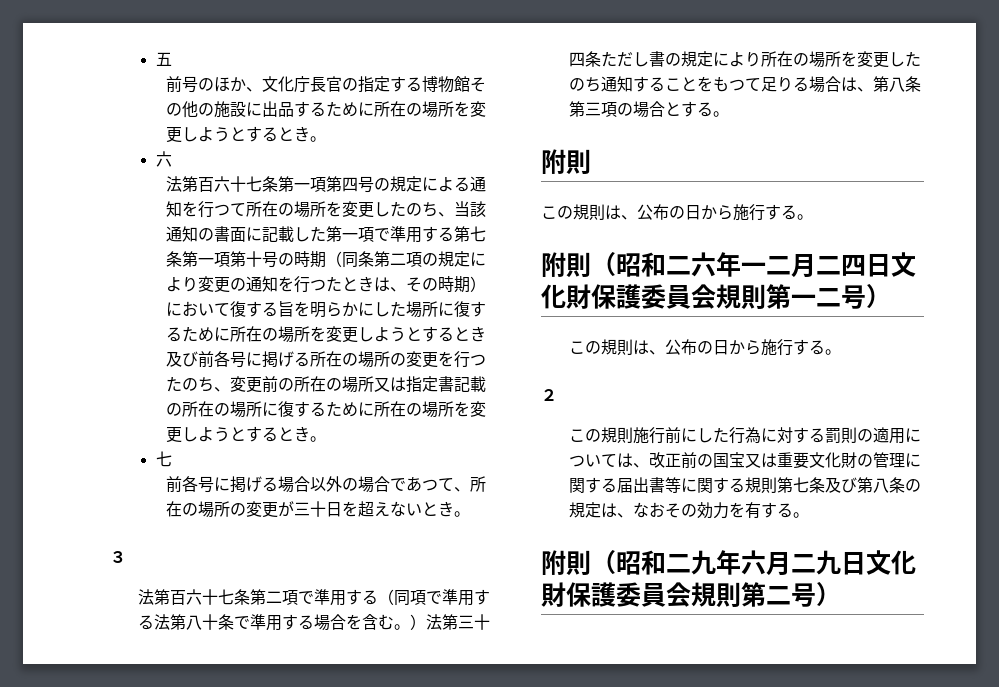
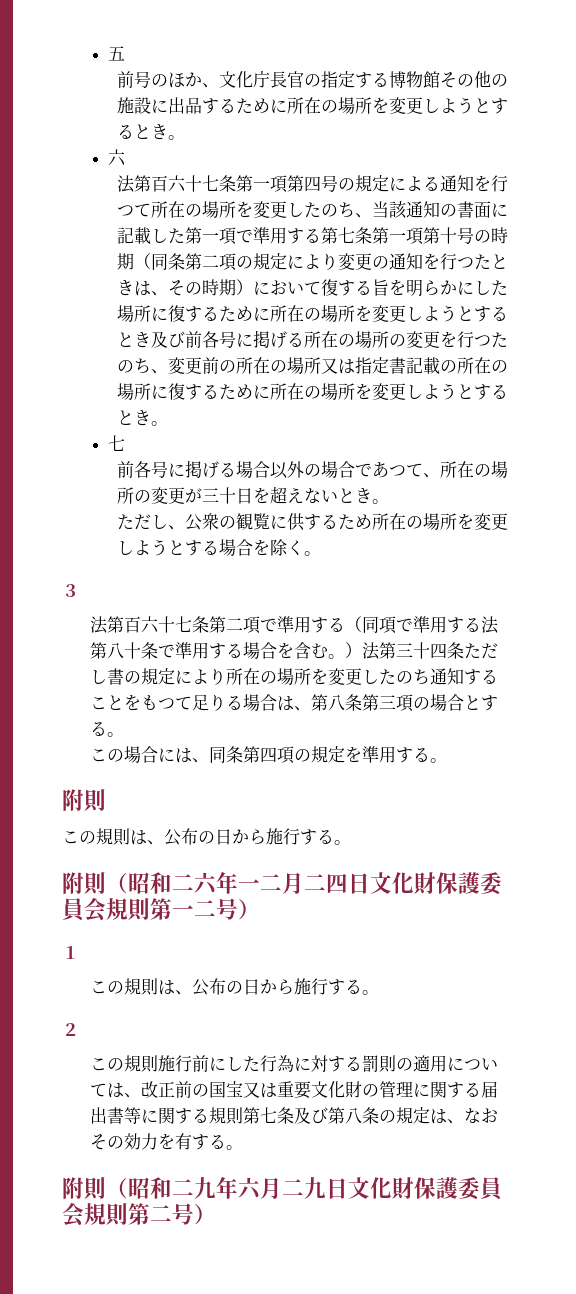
+ ただし、公衆の観覧に供するため所在の場所を変更しようとする場合を除く。
+ この場合には、同条第四項の規定を準用する。
+ １

